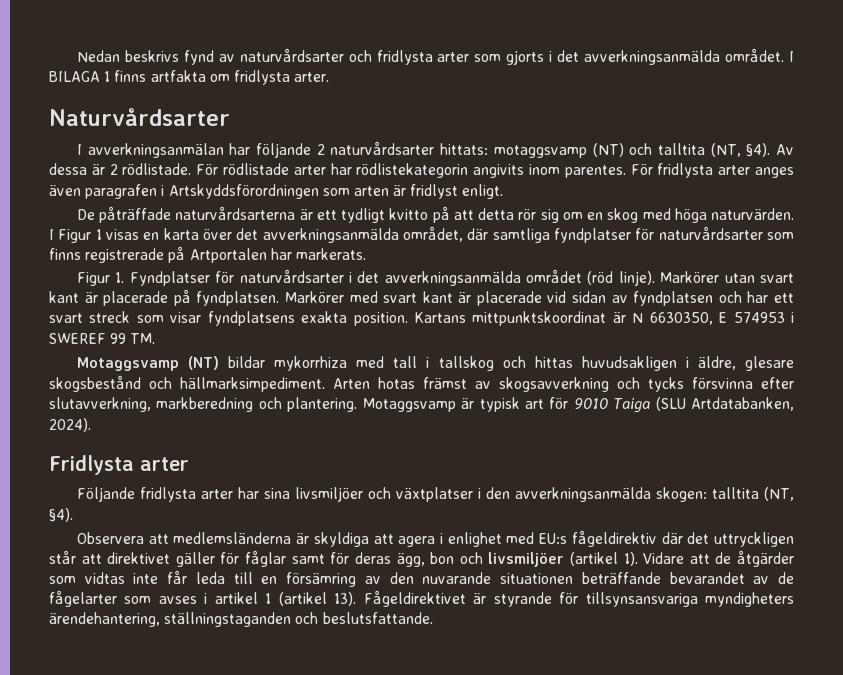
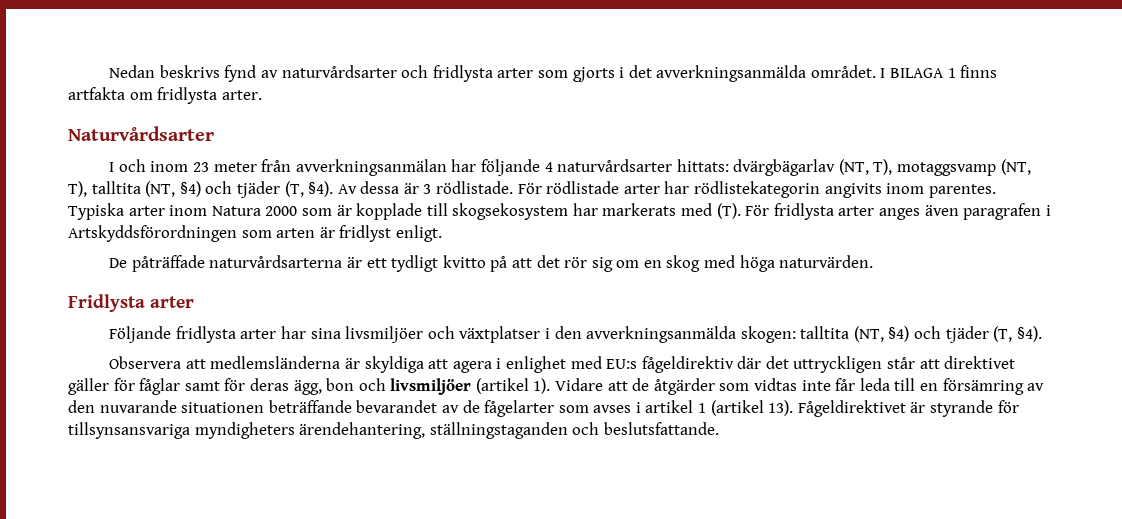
- I avverkningsanmälan har följande 2 naturvårdsarter hittats: motaggsvamp (NT) och talltita (NT, §4).
+ I och inom 23 meter från avverkningsanmälan har följande 4 naturvårdsarter hittats: dvärgbägarlav (NT, T), motaggsvamp (NT, T), talltita (NT, §4) och tjäder (T, §4).
- Av dessa är 2 rödlistade.
+ Av dessa är 3 rödlistade.
- För fridlysta arter anges även paragrafen i Artskyddsförordningen som arten är fridlyst enligt.
+ Typiska arter inom Natura 2000 som är kopplade till skogsekosystem har markerats med (T). För fridlysta arter anges även paragrafen i Artskyddsförordningen som arten är fridlyst enligt.
- De påträffade naturvårdsarterna är ett tydligt kvitto på att detta rör sig om en skog med höga naturvärden. I Figur 1 visas en karta över det avverkningsanmälda området, där samtliga fyndplatser för naturvårdsarter som finns registrerade på Artportalen har markerats.
- Figur 1. Fyndplatser för naturvårdsarter i det avverkningsanmälda området (röd linje). Markörer utan svart kant är placerade på fyndplatsen. Markörer med svart kant är placerade vid sidan av fyndplatsen och har ett svart streck som visar fyndplatsens exakta position. Kartans mittpunktskoordinat är N 6630350, E 574953 i SWEREF 99 TM.
- Motaggsvamp (NT) bildar mykorrhiza med tall i tallskog och hittas huvudsakligen i äldre, glesare skogsbestånd och hällmarksimpediment. Arten hotas främst av skogsavverkning och tycks försvinna efter slutavverkning, markberedning och plantering. Motaggsvamp är typisk art för 9010 Taiga (SLU Artdatabanken, 2024).
+ De påträffade naturvårdsarterna är ett tydligt kvitto på att det rör sig om en skog med höga naturvärden.
- Följande fridlysta arter har sina livsmiljöer och växtplatser i den avverkningsanmälda skogen: talltita (NT, §4).
+ Följande fridlysta arter har sina livsmiljöer och växtplatser i den avverkningsanmälda skogen: talltita (NT, §4) och tjäder (T, §4).

